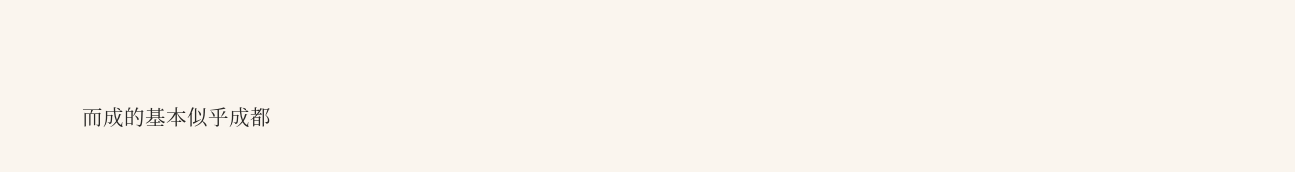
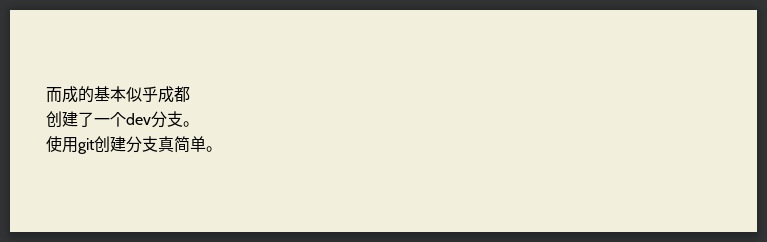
+ 创建了一个dev分支。
+ 使用git创建分支真简单。

